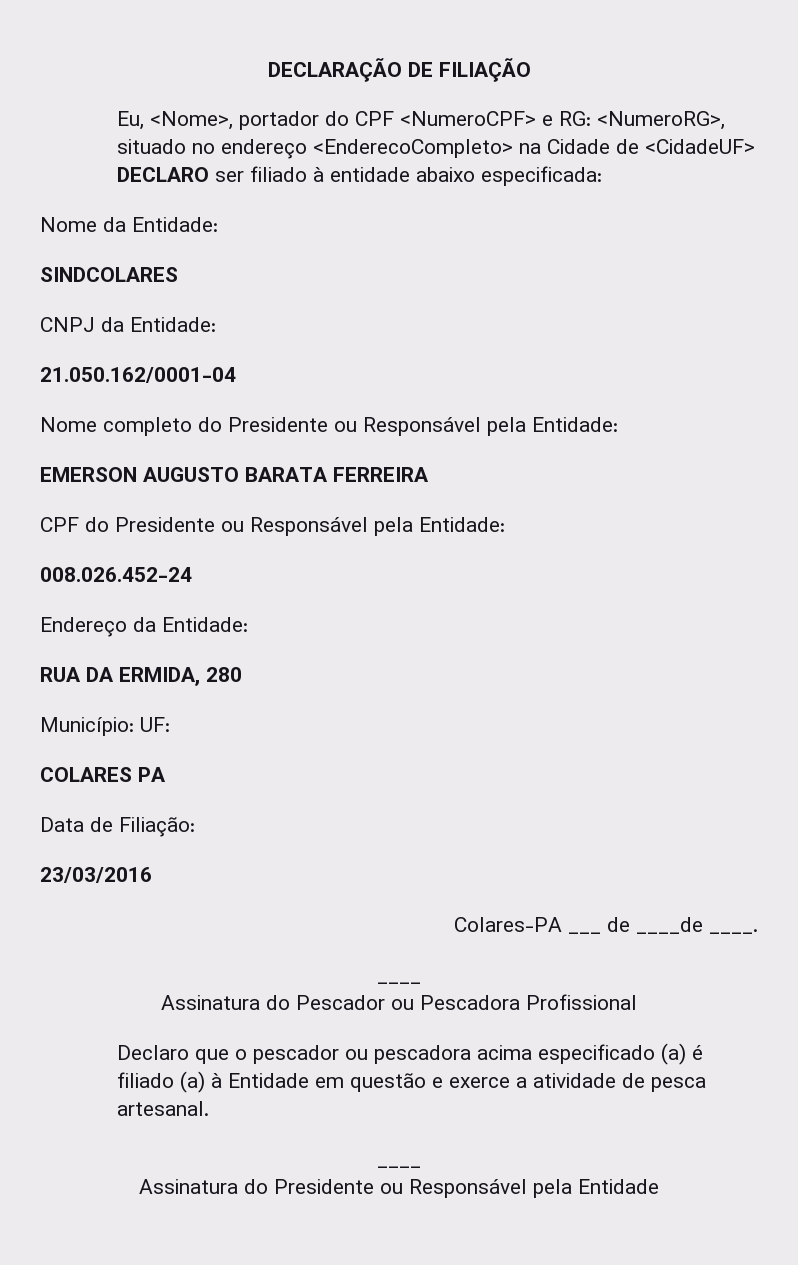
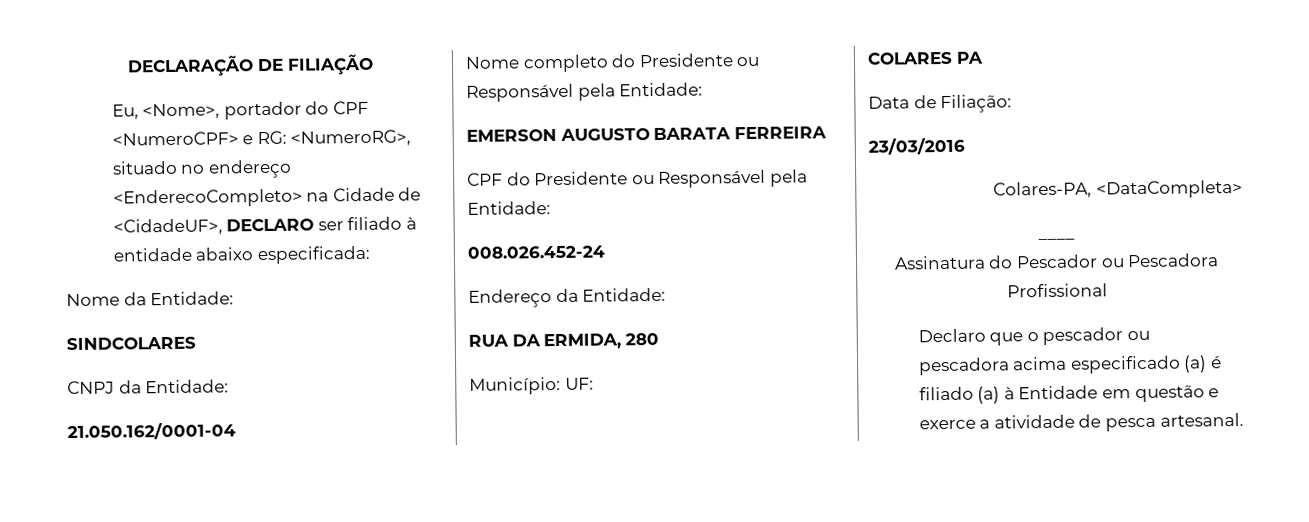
- Eu, <Nome>, portador do CPF <NumeroCPF> e RG: <NumeroRG>, situado no endereço <EnderecoCompleto> na Cidade de <CidadeUF> DECLARO ser filiado à entidade abaixo especificada:
+ Eu, <Nome>, portador do CPF <NumeroCPF> e RG: <NumeroRG>, situado no endereço <EnderecoCompleto> na Cidade de <CidadeUF>, DECLARO ser filiado à entidade abaixo especificada:
- Colares-PA ___ de ____de ____.
+ Colares-PA, <DataCompleta>
  Declaro que o pescador ou pescadora acima especificado (a) é filiado (a) à Entidade em questão e exerce a atividade de pesca artesanal.
- ____
- Assinatura do Presidente ou Responsável pela Entidade

